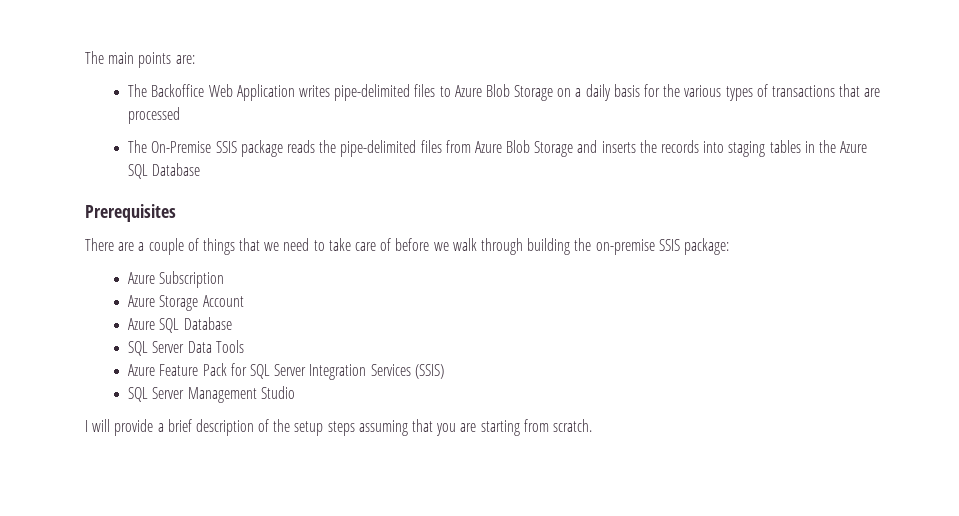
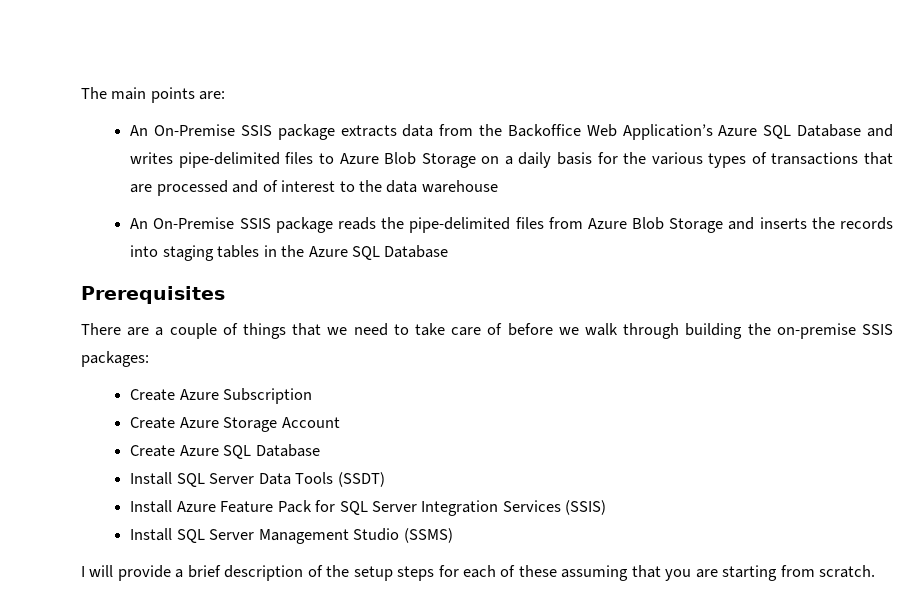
- The Backoffice Web Application writes pipe-delimited files to Azure Blob Storage on a daily basis for the various types of transactions that are processed
- The On-Premise SSIS package reads the pipe-delimited files from Azure Blob Storage and inserts the records into staging tables in the Azure SQL Database
+ An On-Premise SSIS package extracts data from the Backoffice Web Application’s Azure SQL Database and writes pipe-delimited files to Azure Blob Storage on a daily basis for the various types of transactions that are processed and of interest to the data warehouse
+ An On-Premise SSIS package reads the pipe-delimited files from Azure Blob Storage and inserts the records into staging tables in the Azure SQL Database
- There are a couple of things that we need to take care of before we walk through building the on-premise SSIS package:
- Azure Subscription
+ There are a couple of things that we need to take care of before we walk through building the on-premise SSIS packages:
+ Create Azure Subscription
- Azure Storage Account
- Azure SQL Database
- SQL Server Data Tools
- Azure Feature Pack for SQL Server Integration Services (SSIS)
+ Create Azure Storage Account
+ Create Azure SQL Database
+ Install SQL Server Data Tools (SSDT)
+ Install Azure Feature Pack for SQL Server Integration Services (SSIS)
- SQL Server Management Studio
+ Install SQL Server Management Studio (SSMS)
- I will provide a brief description of the setup steps assuming that you are starting from scratch.
+ I will provide a brief description of the setup steps for each of these assuming that you are starting from scratch.

